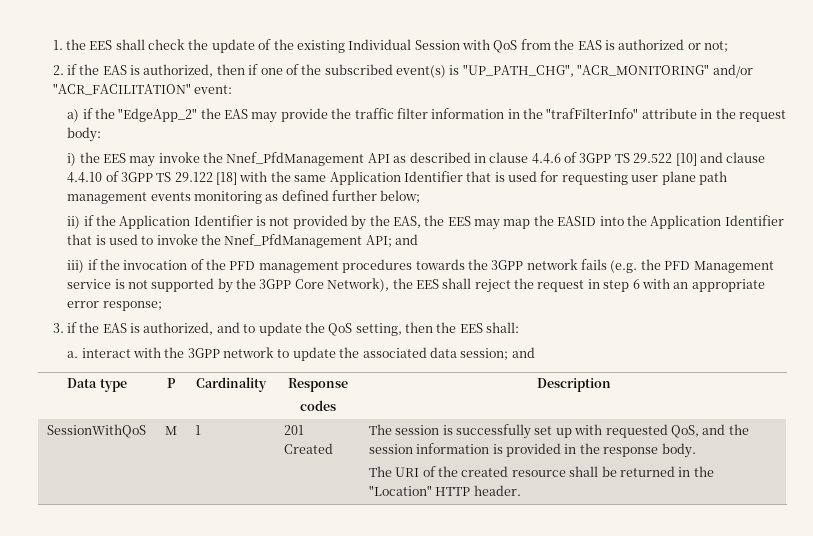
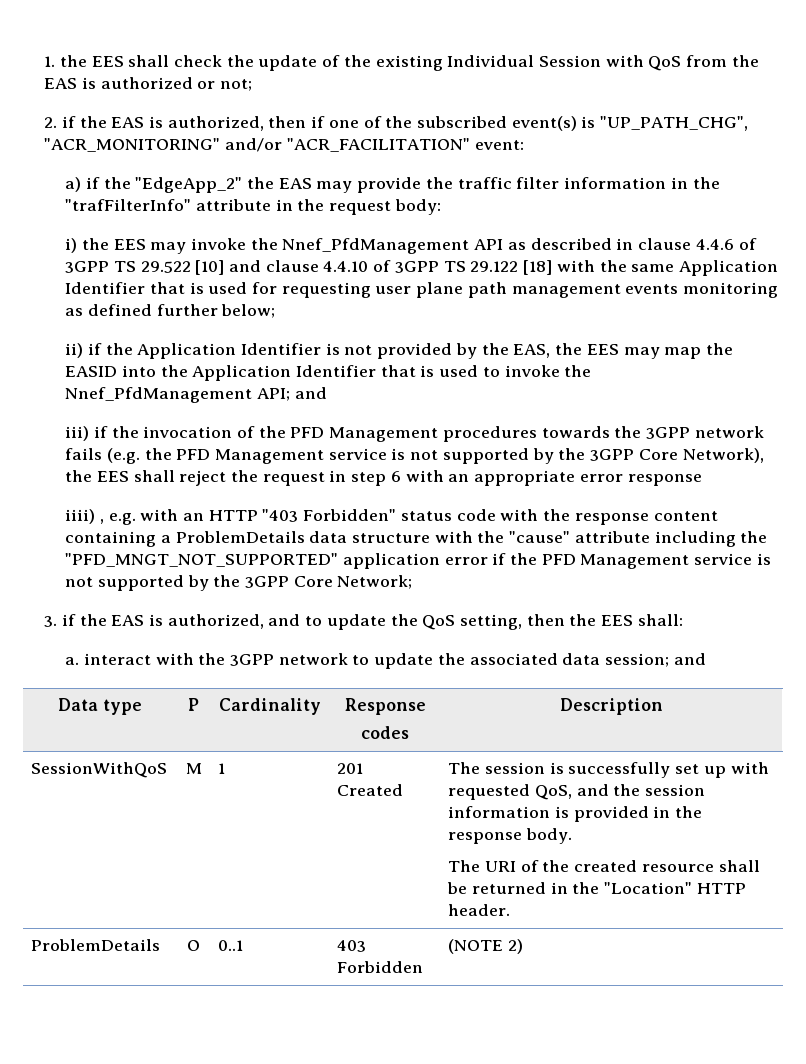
- iii) if the invocation of the PFD management procedures towards the 3GPP network fails (e.g. the PFD Management service is not supported by the 3GPP Core Network), the EES shall reject the request in step 6 with an appropriate error response;
+ iii) if the invocation of the PFD Management procedures towards the 3GPP network fails (e.g. the PFD Management service is not supported by the 3GPP Core Network), the EES shall reject the request in step 6 with an appropriate error response
+ iiii) , e.g. with an HTTP "403 Forbidden" status code with the response content containing a ProblemDetails data structure with the "cause" attribute including the "PFD_MNGT_NOT_SUPPORTED" application error if the PFD Management service is not supported by the 3GPP Core Network;
+ ProblemDetails | O | 0..1 | 403 Forbidden | (NOTE 2)

